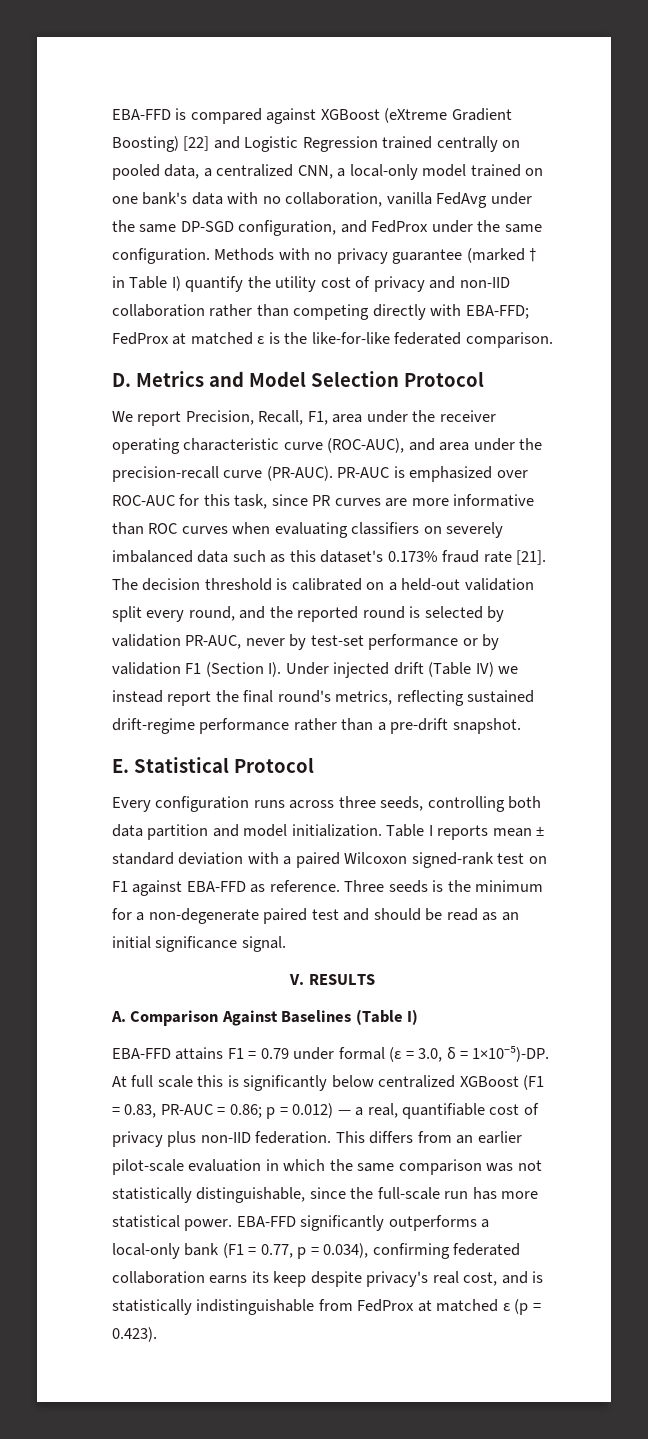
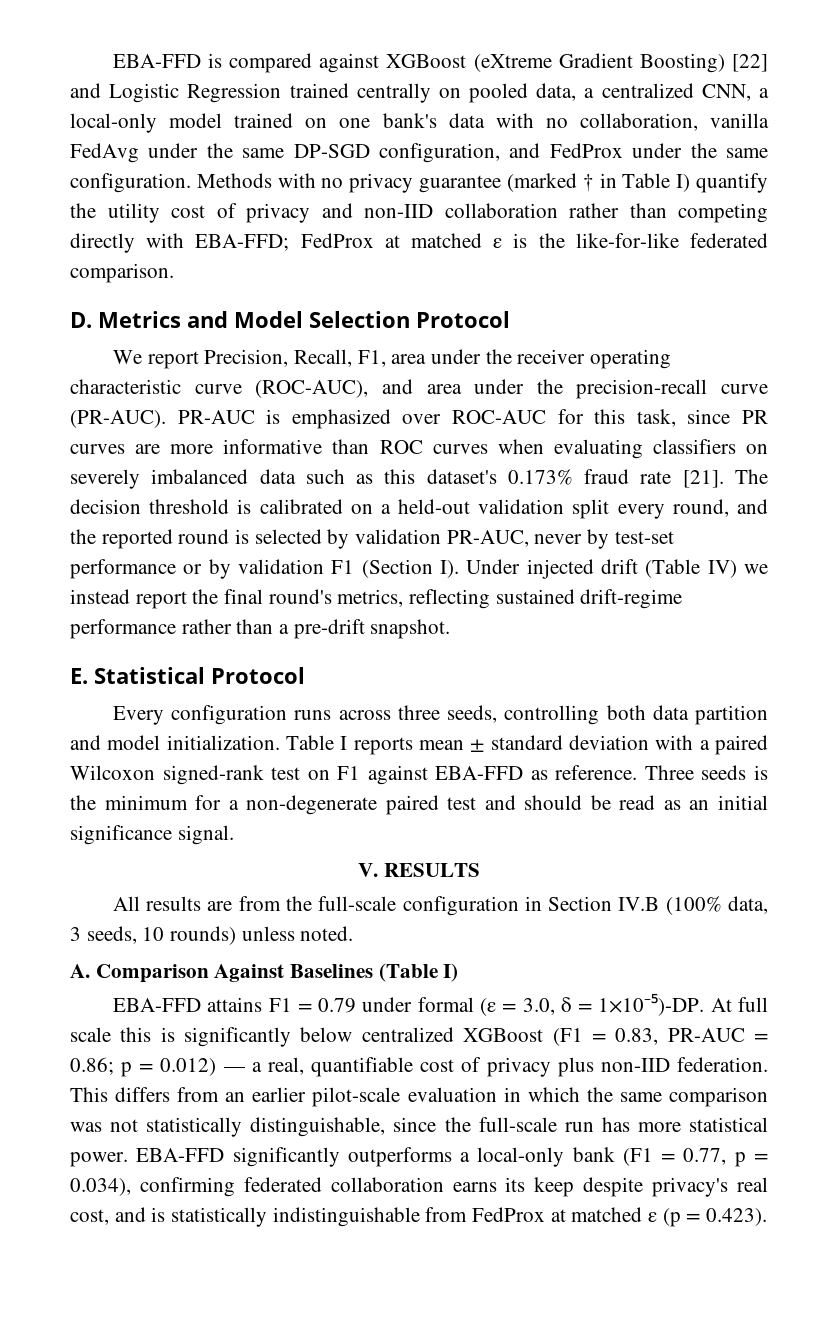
+ All results are from the full-scale configuration in Section IV.B (100% data, 3 seeds, 10 rounds) unless noted.

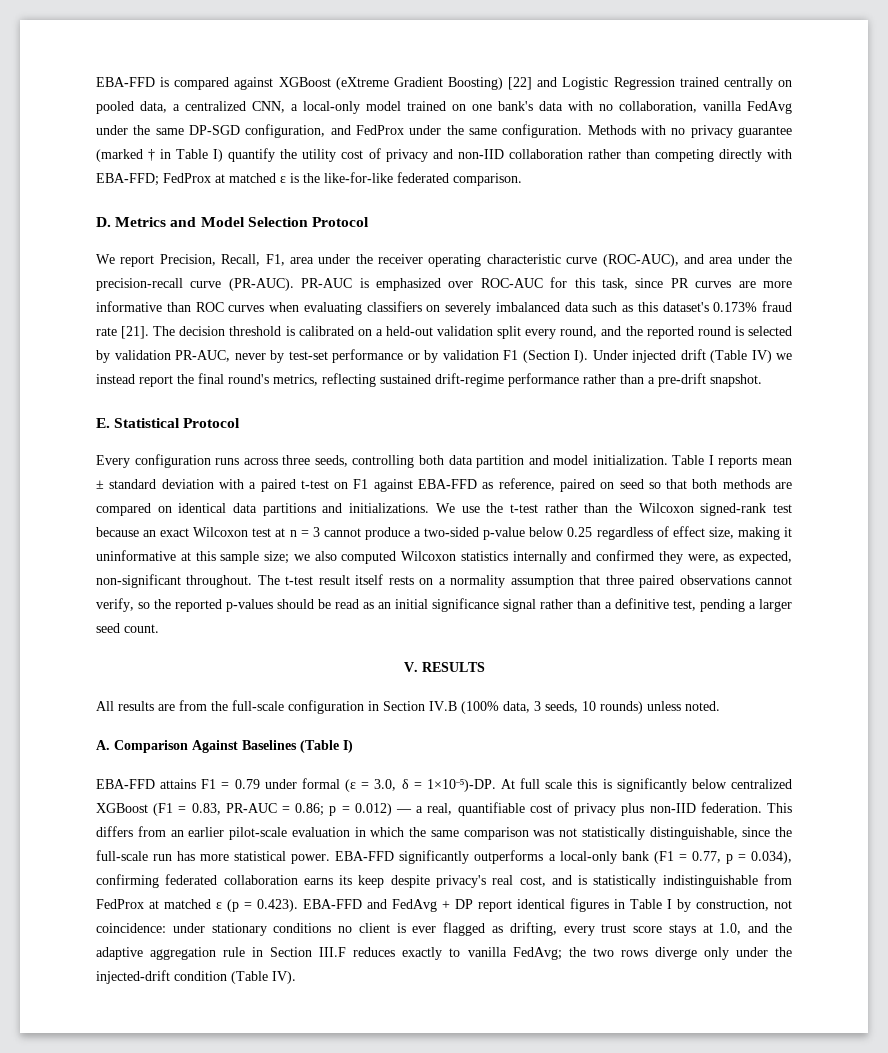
- Table I reports mean ± standard deviation with a paired Wilcoxon signed-rank test on F1 against EBA-FFD as reference. Three seeds is the minimum for a non-degenerate paired test and should be read as an initial significance signal.
+ Table I reports mean ± standard deviation with a paired t-test on F1 against EBA-FFD as reference, paired on seed so that both methods are compared on identical data partitions and initializations. We use the t-test rather than the Wilcoxon signed-rank test because an exact Wilcoxon test at n = 3 cannot produce a two-sided p-value below 0.25 regardless of effect size, making it uninformative at this sample size; we also computed Wilcoxon statistics internally and confirmed they were, as expected, non-significant throughout. The t-test result itself rests on a normality assumption that three paired observations cannot verify, so the reported p-values should be read as an initial significance signal rather than a definitive test, pending a larger seed count.
- EBA-FFD significantly outperforms a local-only bank (F1 = 0.77, p = 0.034), confirming federated collaboration earns its keep despite privacy's real cost, and is statistically indistinguishable from FedProx at matched ε (p = 0.423).
+ EBA-FFD significantly outperforms a local-only bank (F1 = 0.77, p = 0.034), confirming federated collaboration earns its keep despite privacy's real cost, and is statistically indistinguishable from FedProx at matched ε (p = 0.423). EBA-FFD and FedAvg + DP report identical figures in Table I by construction, not coincidence: under stationary conditions no client is ever flagged as drifting, every trust score stays at 1.0, and the adaptive aggregation rule in Section III.F reduces exactly to vanilla FedAvg; the two rows diverge only under the injected-drift condition (Table IV).

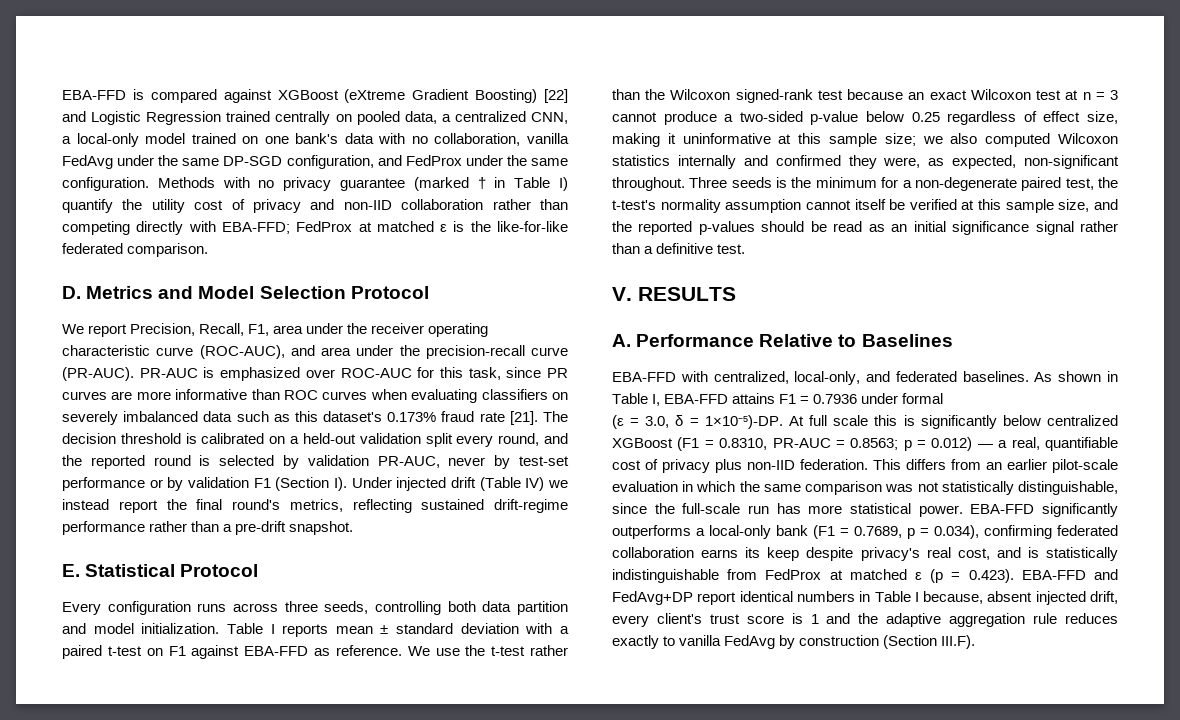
- Table I reports mean ± standard deviation with a paired t-test on F1 against EBA-FFD as reference, paired on seed so that both methods are compared on identical data partitions and initializations.
+ Table I reports mean ± standard deviation with a paired t-test on F1 against EBA-FFD as reference.
- The t-test result itself rests on a normality assumption that three paired observations cannot verify, so the reported p-values should be read as an initial significance signal rather than a definitive test, pending a larger seed count.
+ Three seeds is the minimum for a non-degenerate paired test, the t-test's normality assumption cannot itself be verified at this sample size, and the reported p-values should be read as an initial significance signal rather than a definitive test.
  V. RESULTS
- All results are from the full-scale configuration in Section IV.B (100% data, 3 seeds, 10 rounds) unless noted.
- A. Comparison Against Baselines (Table I)
- EBA-FFD attains F1 = 0.79 under formal (ε = 3.0, δ = 1×10⁻⁵)-DP.
+ A. Performance Relative to Baselines
+ EBA-FFD with centralized, local-only, and federated baselines. As shown in Table I, EBA-FFD attains F1 = 0.7936 under formal
+ (ε = 3.0, δ = 1×10⁻⁵)-DP.
- At full scale this is significantly below centralized XGBoost (F1 = 0.83, PR-AUC = 0.86; p = 0.012) — a real, quantifiable cost of privacy plus non-IID federation.
+ At full scale this is significantly below centralized XGBoost (F1 = 0.8310, PR-AUC = 0.8563; p = 0.012) — a real, quantifiable cost of privacy plus non-IID federation.
- EBA-FFD significantly outperforms a local-only bank (F1 = 0.77, p = 0.034), confirming federated collaboration earns its keep despite privacy's real cost, and is statistically indistinguishable from FedProx at matched ε (p = 0.423). EBA-FFD and FedAvg + DP report identical figures in Table I by construction, not coincidence: under stationary conditions no client is ever flagged as drifting, every trust score stays at 1.0, and the adaptive aggregation rule in Section III.F reduces exactly to vanilla FedAvg; the two rows diverge only under the injected-drift condition (Table IV).
+ EBA-FFD significantly outperforms a local-only bank (F1 = 0.7689, p = 0.034), confirming federated collaboration earns its keep despite privacy's real cost, and is statistically indistinguishable from FedProx at matched ε (p = 0.423). EBA-FFD and FedAvg+DP report identical numbers in Table I because, absent injected drift, every client's trust score is 1 and the adaptive aggregation rule reduces exactly to vanilla FedAvg by construction (Section III.F).

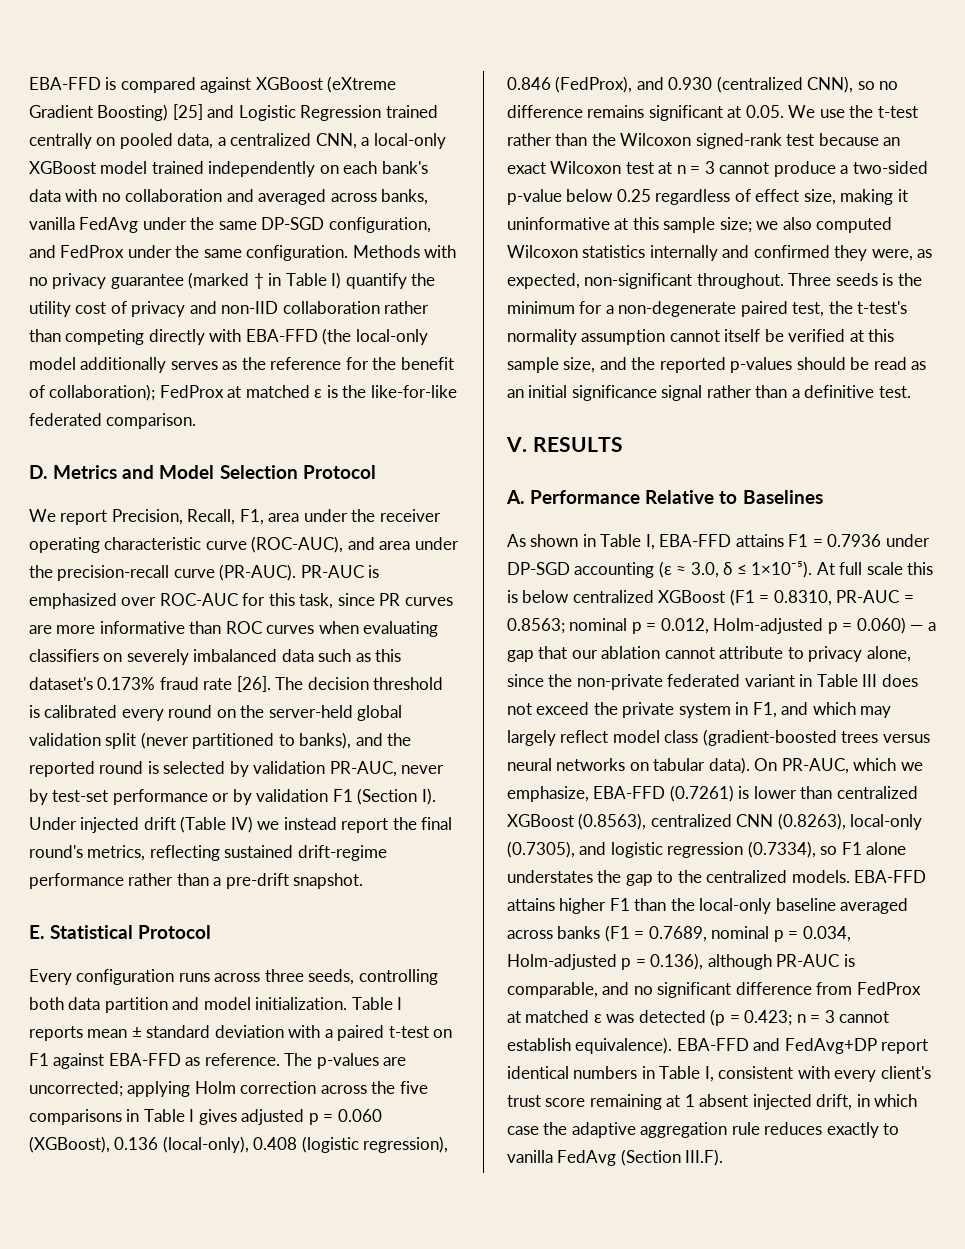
- EBA-FFD is compared against XGBoost (eXtreme Gradient Boosting) [22] and Logistic Regression trained centrally on pooled data, a centralized CNN, a local-only model trained on one bank's data with no collaboration, vanilla FedAvg under the same DP-SGD configuration, and FedProx under the same configuration.
+ EBA-FFD is compared against XGBoost (eXtreme Gradient Boosting) [25] and Logistic Regression trained centrally on pooled data, a centralized CNN, a local-only XGBoost model trained independently on each bank's data with no collaboration and averaged across banks, vanilla FedAvg under the same DP-SGD configuration, and FedProx under the same configuration.
- Methods with no privacy guarantee (marked † in Table I) quantify the utility cost of privacy and non-IID collaboration rather than competing directly with EBA-FFD; FedProx at matched ε is the like-for-like federated comparison.
+ Methods with no privacy guarantee (marked † in Table I) quantify the utility cost of privacy and non-IID collaboration rather than competing directly with EBA-FFD (the local-only model additionally serves as the reference for the benefit of collaboration); FedProx at matched ε is the like-for-like federated comparison.
- PR-AUC is emphasized over ROC-AUC for this task, since PR curves are more informative than ROC curves when evaluating classifiers on severely imbalanced data such as this dataset's 0.173% fraud rate [21].
+ PR-AUC is emphasized over ROC-AUC for this task, since PR curves are more informative than ROC curves when evaluating classifiers on severely imbalanced data such as this dataset's 0.173% fraud rate [26].
- The decision threshold is calibrated on a held-out validation split every round, and the reported round is selected by validation PR-AUC, never by test-set performance or by validation F1 (Section I). Under injected drift (Table IV) we instead report the final round's metrics, reflecting sustained drift-regime performance rather than a pre-drift snapshot.
+ The decision threshold is calibrated every round on the server-held global validation split (never partitioned to banks), and the reported round is selected by validation PR-AUC, never by test-set performance or by validation F1 (Section I). Under injected drift (Table IV) we instead report the final round's metrics, reflecting sustained drift-regime performance rather than a pre-drift snapshot.
- We use the t-test rather than the Wilcoxon signed-rank test because an exact Wilcoxon test at n = 3 cannot produce a two-sided p-value below 0.25 regardless of effect size, making it uninformative at this sample size; we also computed Wilcoxon statistics internally and confirmed they were, as expected, non-significant throughout.
+ The p-values are uncorrected; applying Holm correction across the five comparisons in Table I gives adjusted p = 0.060 (XGBoost), 0.136 (local-only), 0.408 (logistic regression), 0.846 (FedProx), and 0.930 (centralized CNN), so no difference remains significant at 0.05. We use the t-test rather than the Wilcoxon signed-rank test because an exact Wilcoxon test at n = 3 cannot produce a two-sided p-value below 0.25 regardless of effect size, making it uninformative at this sample size; we also computed Wilcoxon statistics internally and confirmed they were, as expected, non-significant throughout.
- EBA-FFD with centralized, local-only, and federated baselines. As shown in Table I, EBA-FFD attains F1 = 0.7936 under formal
- (ε = 3.0, δ = 1×10⁻⁵)-DP.
+ As shown in Table I, EBA-FFD attains F1 = 0.7936 under DP-SGD accounting (ε ≈ 3.0, δ ≤ 1×10⁻⁵).
- At full scale this is significantly below centralized XGBoost (F1 = 0.8310, PR-AUC = 0.8563; p = 0.012) — a real, quantifiable cost of privacy plus non-IID federation. This differs from an earlier pilot-scale evaluation in which the same comparison was not statistically distinguishable, since the full-scale run has more statistical power. EBA-FFD significantly outperforms a local-only bank (F1 = 0.7689, p = 0.034), confirming federated collaboration earns its keep despite privacy's real cost, and is statistically indistinguishable from FedProx at matched ε (p = 0.423). EBA-FFD and FedAvg+DP report identical numbers in Table I because, absent injected drift, every client's trust score is 1 and the adaptive aggregation rule reduces exactly to vanilla FedAvg by construction (Section III.F).
+ At full scale this is below centralized XGBoost (F1 = 0.8310, PR-AUC = 0.8563; nominal p = 0.012, Holm-adjusted p = 0.060) — a gap that our ablation cannot attribute to privacy alone, since the non-private federated variant in Table III does not exceed the private system in F1, and which may largely reflect model class (gradient-boosted trees versus neural networks on tabular data). On PR-AUC, which we emphasize, EBA-FFD (0.7261) is lower than centralized XGBoost (0.8563), centralized CNN (0.8263), local-only (0.7305), and logistic regression (0.7334), so F1 alone understates the gap to the centralized models. EBA-FFD attains higher F1 than the local-only baseline averaged across banks (F1 = 0.7689, nominal p = 0.034, Holm-adjusted p = 0.136), although PR-AUC is comparable, and no significant difference from FedProx at matched ε was detected (p = 0.423; n = 3 cannot establish equivalence). EBA-FFD and FedAvg+DP report identical numbers in Table I, consistent with every client's trust score remaining at 1 absent injected drift, in which case the adaptive aggregation rule reduces exactly to vanilla FedAvg (Section III.F).

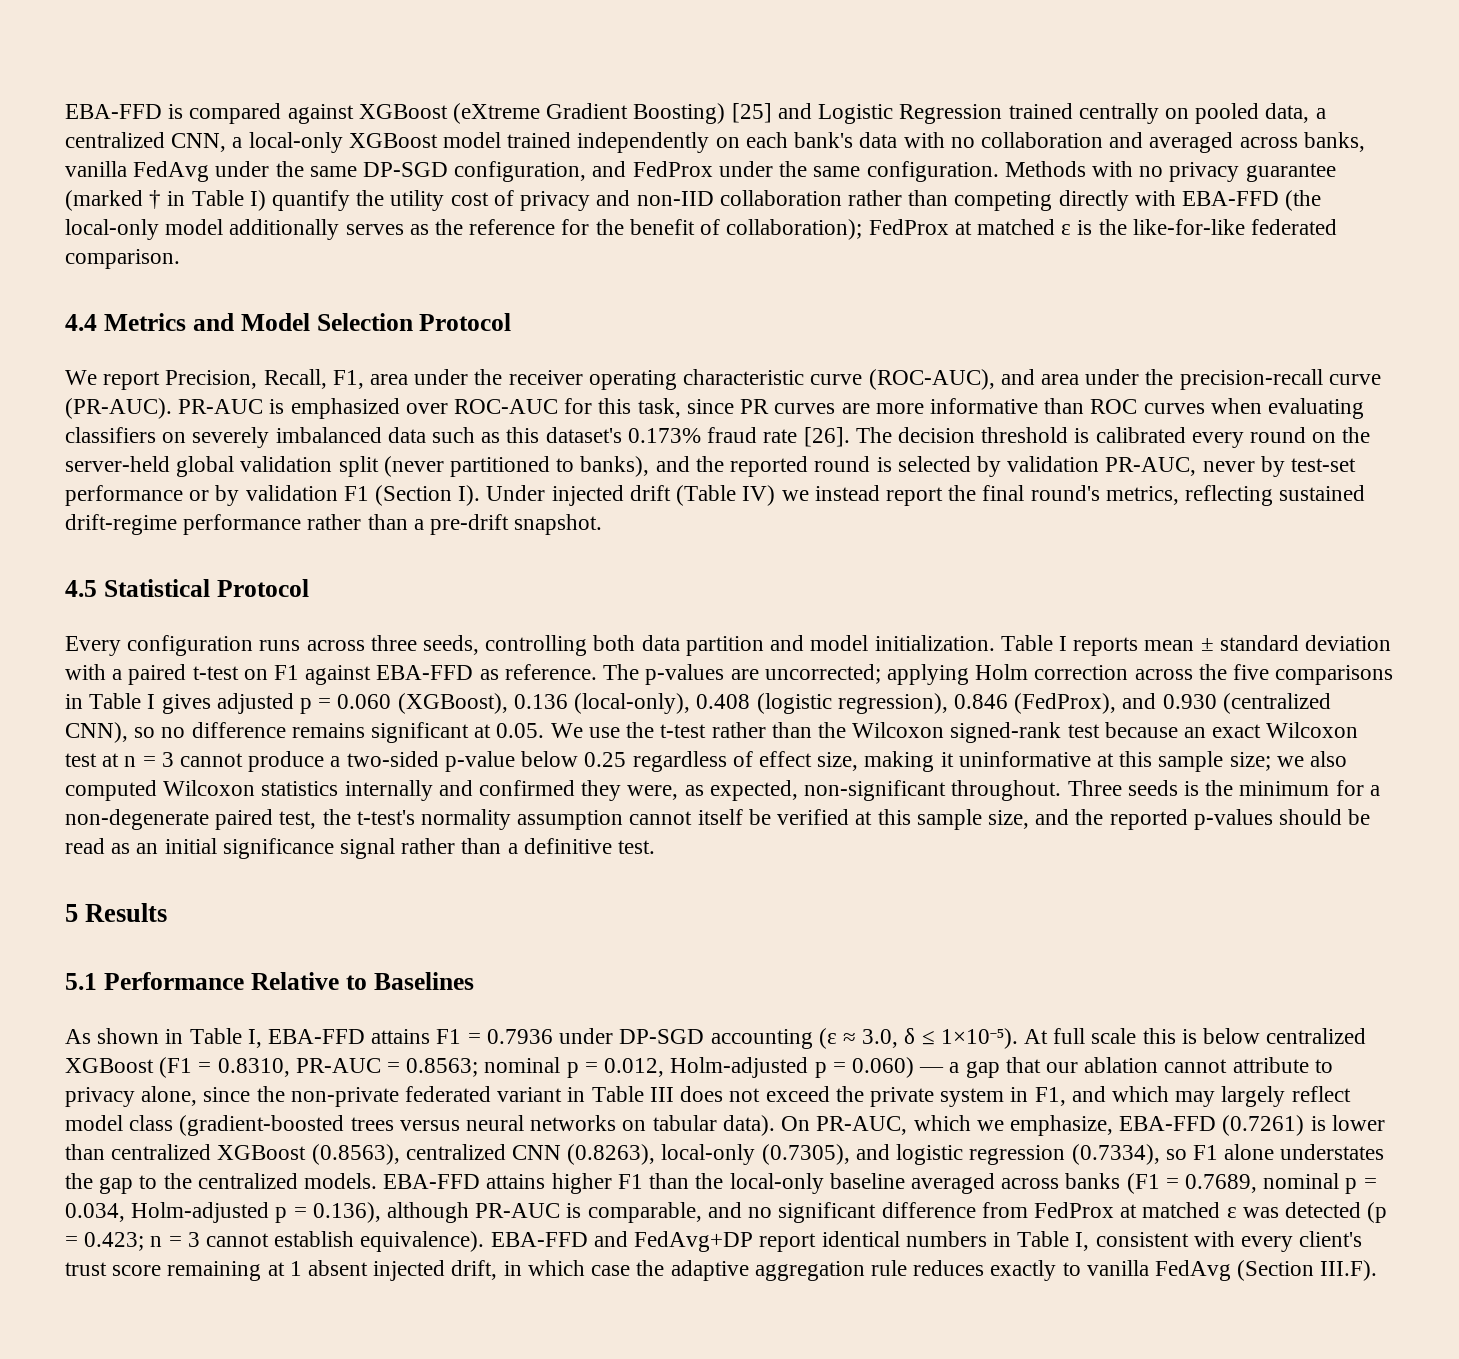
- D. Metrics and Model Selection Protocol
+ 4.4 Metrics and Model Selection Protocol
- E. Statistical Protocol
+ 4.5 Statistical Protocol
- V. RESULTS
- A. Performance Relative to Baselines
+ 5 Results
+ 5.1 Performance Relative to Baselines

